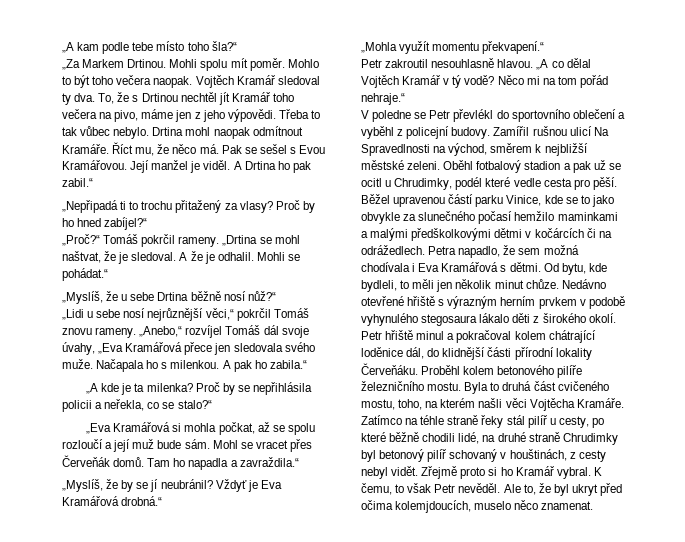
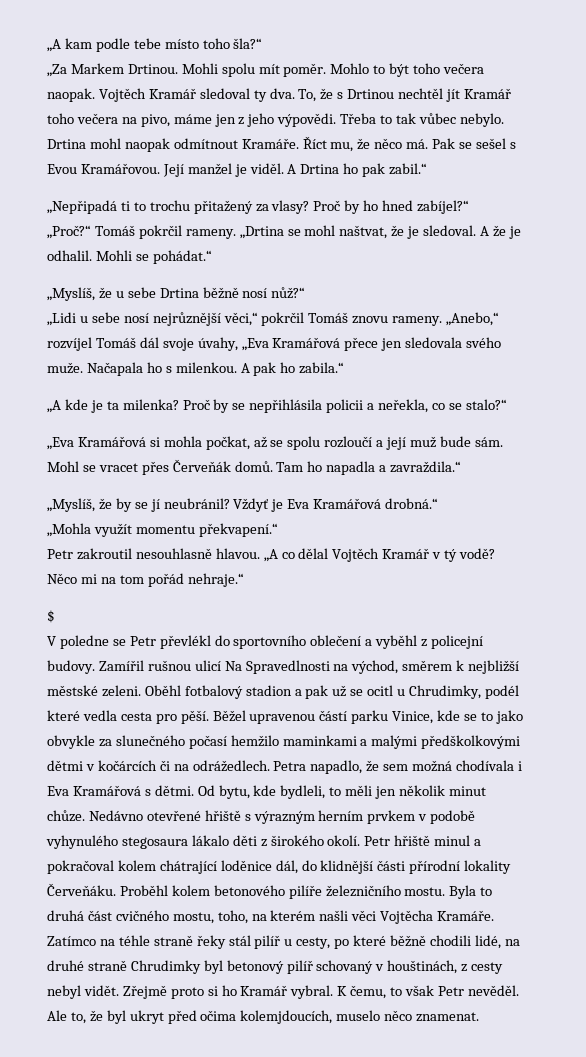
+ $
- Oběhl fotbalový stadion a pak už se ocitl u Chrudimky, podél které vedle cesta pro pěší.
+ Oběhl fotbalový stadion a pak už se ocitl u Chrudimky, podél které vedla cesta pro pěší.
- Byla to druhá část cvičeného mostu, toho, na kterém našli věci Vojtěcha Kramáře.
+ Byla to druhá část cvičného mostu, toho, na kterém našli věci Vojtěcha Kramáře.

